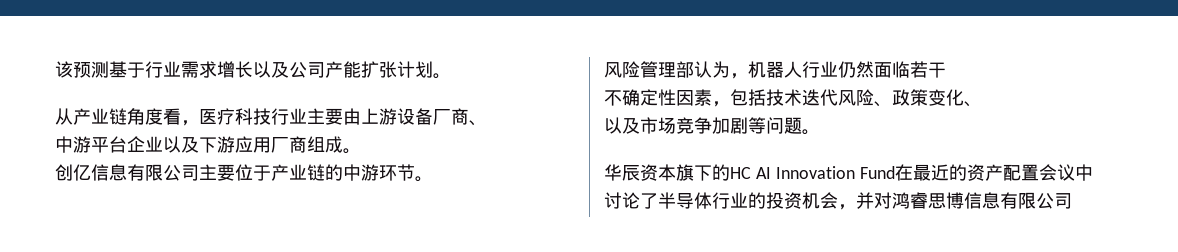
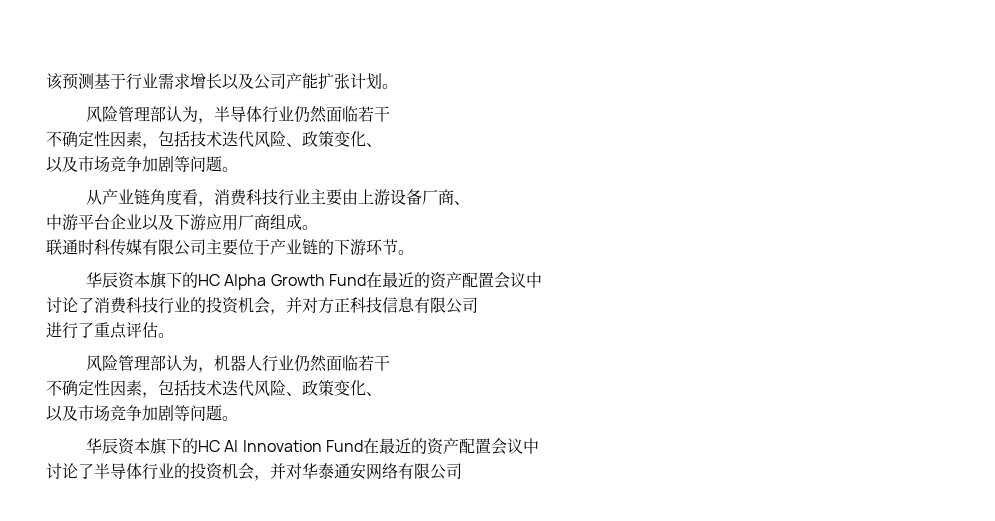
+ 风险管理部认为，半导体行业仍然面临若干
+ 不确定性因素，包括技术迭代风险、政策变化、
+ 以及市场竞争加剧等问题。
- 从产业链角度看，医疗科技行业主要由上游设备厂商、
+ 从产业链角度看，消费科技行业主要由上游设备厂商、
- 创亿信息有限公司主要位于产业链的中游环节。
+ 联通时科传媒有限公司主要位于产业链的下游环节。
+ 华辰资本旗下的HC Alpha Growth Fund在最近的资产配置会议中
+ 讨论了消费科技行业的投资机会，并对方正科技信息有限公司
+ 进行了重点评估。
- 讨论了半导体行业的投资机会，并对鸿睿思博信息有限公司
+ 讨论了半导体行业的投资机会，并对华泰通安网络有限公司

